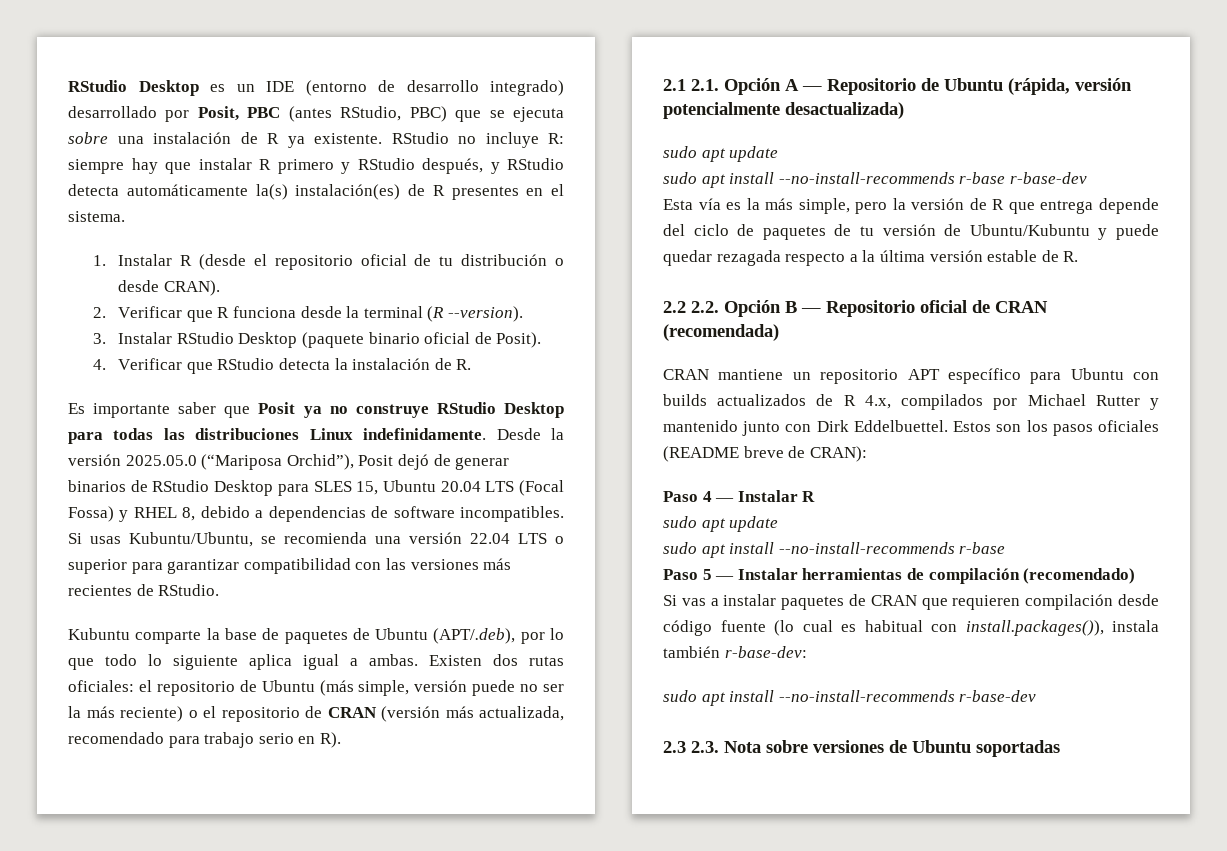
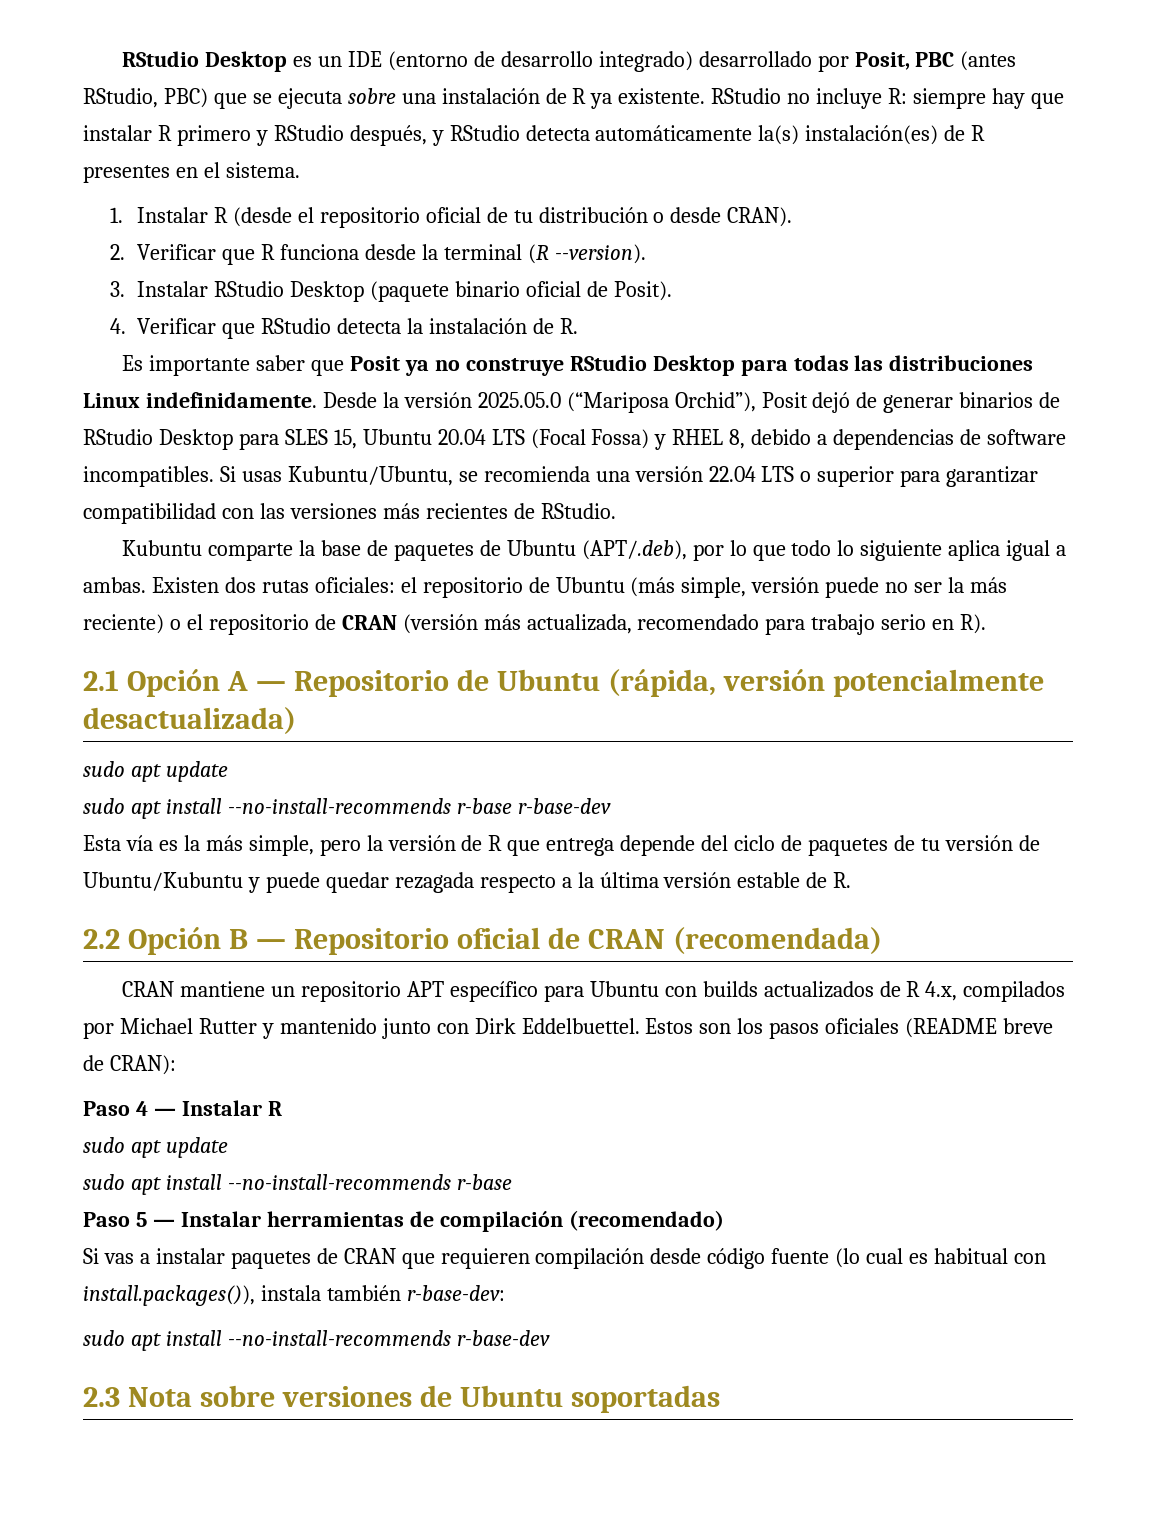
- 2.1 2.1. Opción A — Repositorio de Ubuntu (rápida, versión potencialmente desactualizada)
+ 2.1 Opción A — Repositorio de Ubuntu (rápida, versión potencialmente desactualizada)
- 2.2 2.2. Opción B — Repositorio oficial de CRAN (recomendada)
+ 2.2 Opción B — Repositorio oficial de CRAN (recomendada)
- 2.3 2.3. Nota sobre versiones de Ubuntu soportadas
+ 2.3 Nota sobre versiones de Ubuntu soportadas

